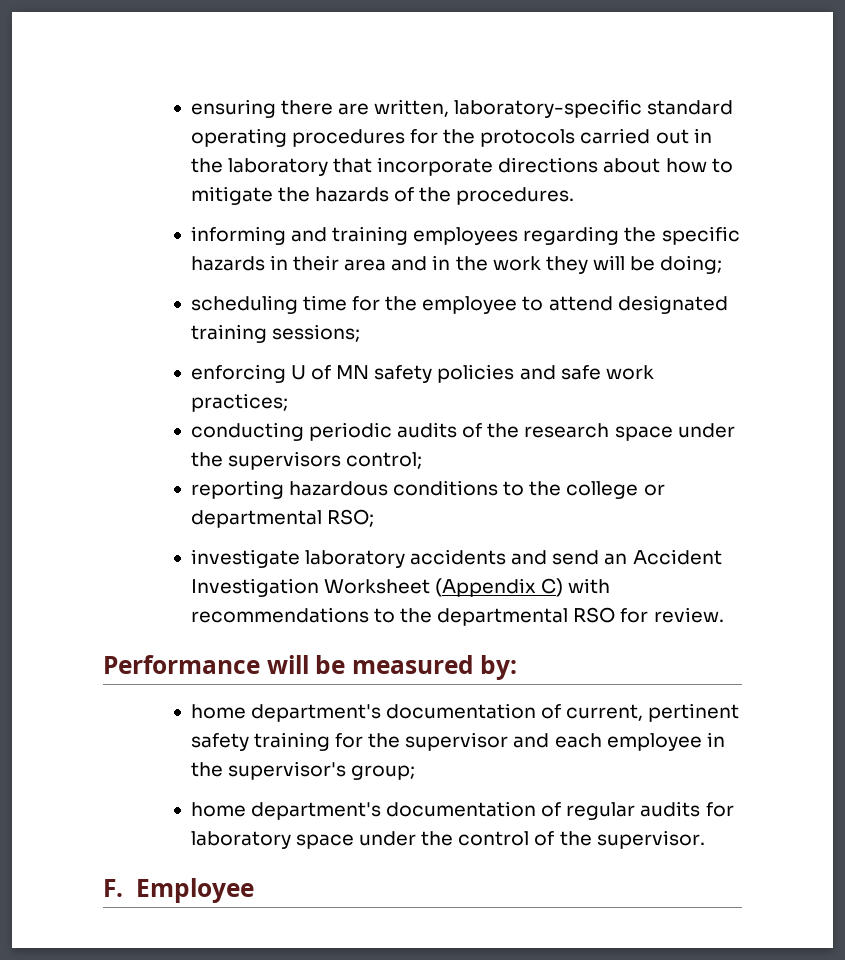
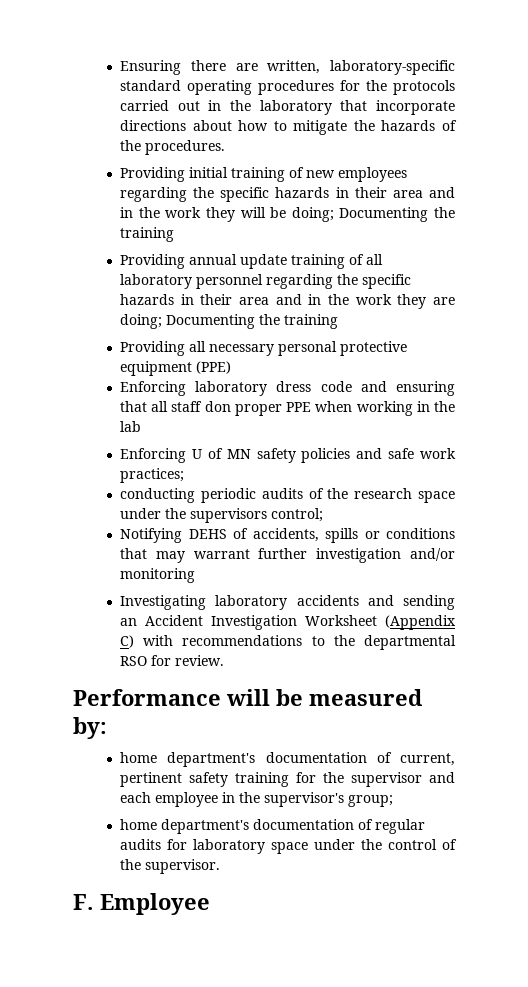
- ensuring there are written, laboratory-specific standard operating procedures for the protocols carried out in the laboratory that incorporate directions about how to mitigate the hazards of the procedures.
+ Ensuring there are written, laboratory-specific standard operating procedures for the protocols carried out in the laboratory that incorporate directions about how to mitigate the hazards of the procedures.
- informing and training employees regarding the specific hazards in their area and in the work they will be doing;
- scheduling time for the employee to attend designated training sessions;
- enforcing U of MN safety policies and safe work practices;
+ Providing initial training of new employees regarding the specific hazards in their area and in the work they will be doing; Documenting the training
+ Providing annual update training of all laboratory personnel regarding the specific hazards in their area and in the work they are doing; Documenting the training
+ Providing all necessary personal protective equipment (PPE)
+ Enforcing laboratory dress code and ensuring that all staff don proper PPE when working in the lab
+ Enforcing U of MN safety policies and safe work practices;
- reporting hazardous conditions to the college or departmental RSO;
- investigate laboratory accidents and send an Accident Investigation Worksheet (Appendix C) with recommendations to the departmental RSO for review.
+ Notifying DEHS of accidents, spills or conditions that may warrant further investigation and/or monitoring
+ Investigating laboratory accidents and sending an Accident Investigation Worksheet (Appendix C) with recommendations to the departmental RSO for review.

